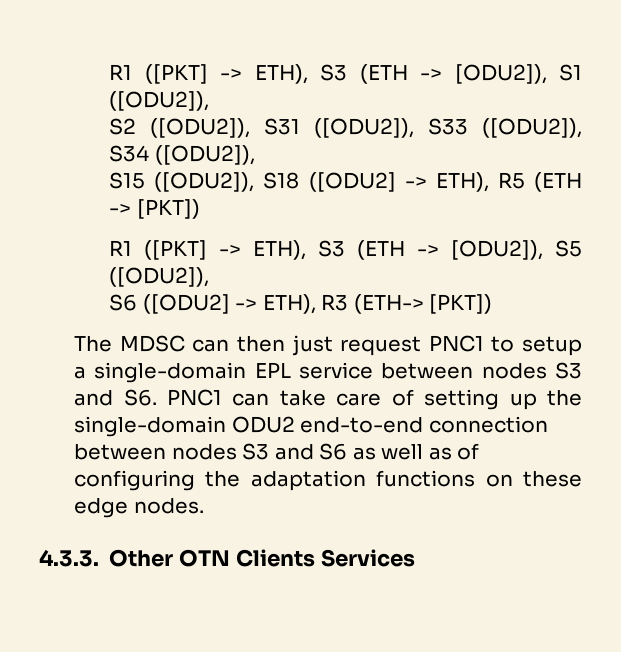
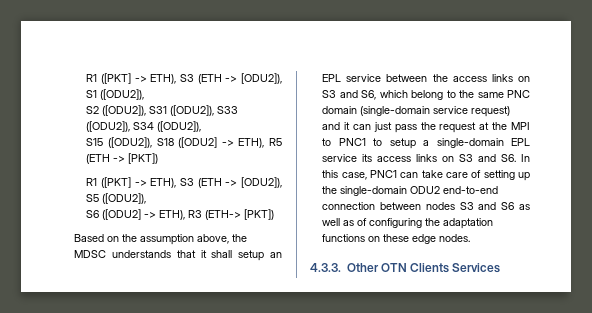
- The MDSC can then just request PNC1 to setup a single-domain EPL service between nodes S3 and S6. PNC1 can take care of setting up the single-domain ODU2 end-to-end connection between nodes S3 and S6 as well as of configuring the adaptation functions on these edge nodes.
+ Based on the assumption above, the MDSC understands that it shall setup an EPL service between the access links on S3 and S6, which belong to the same PNC domain (single-domain service request) and it can just pass the request at the MPI to PNC1 to setup a single-domain EPL service its access links on S3 and S6. In this case, PNC1 can take care of setting up the single-domain ODU2 end-to-end connection between nodes S3 and S6 as well as of configuring the adaptation functions on these edge nodes.

